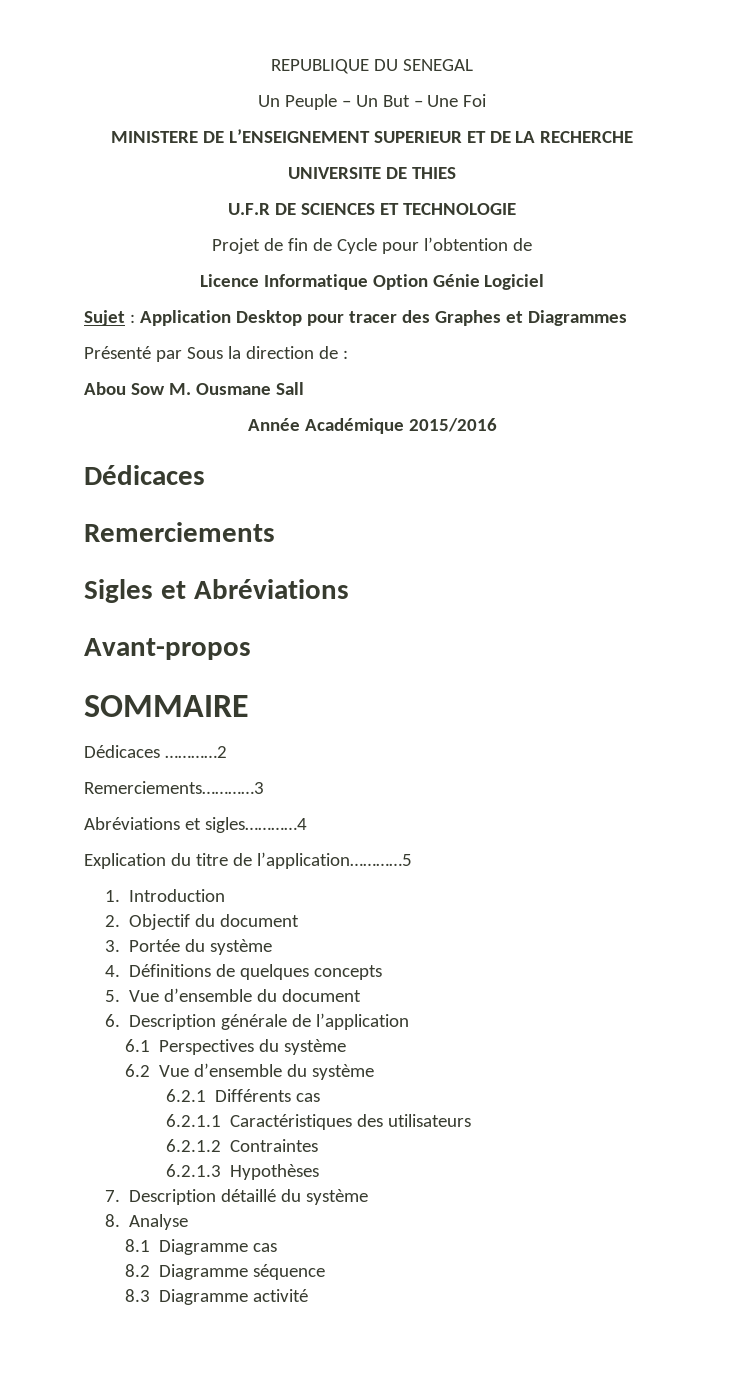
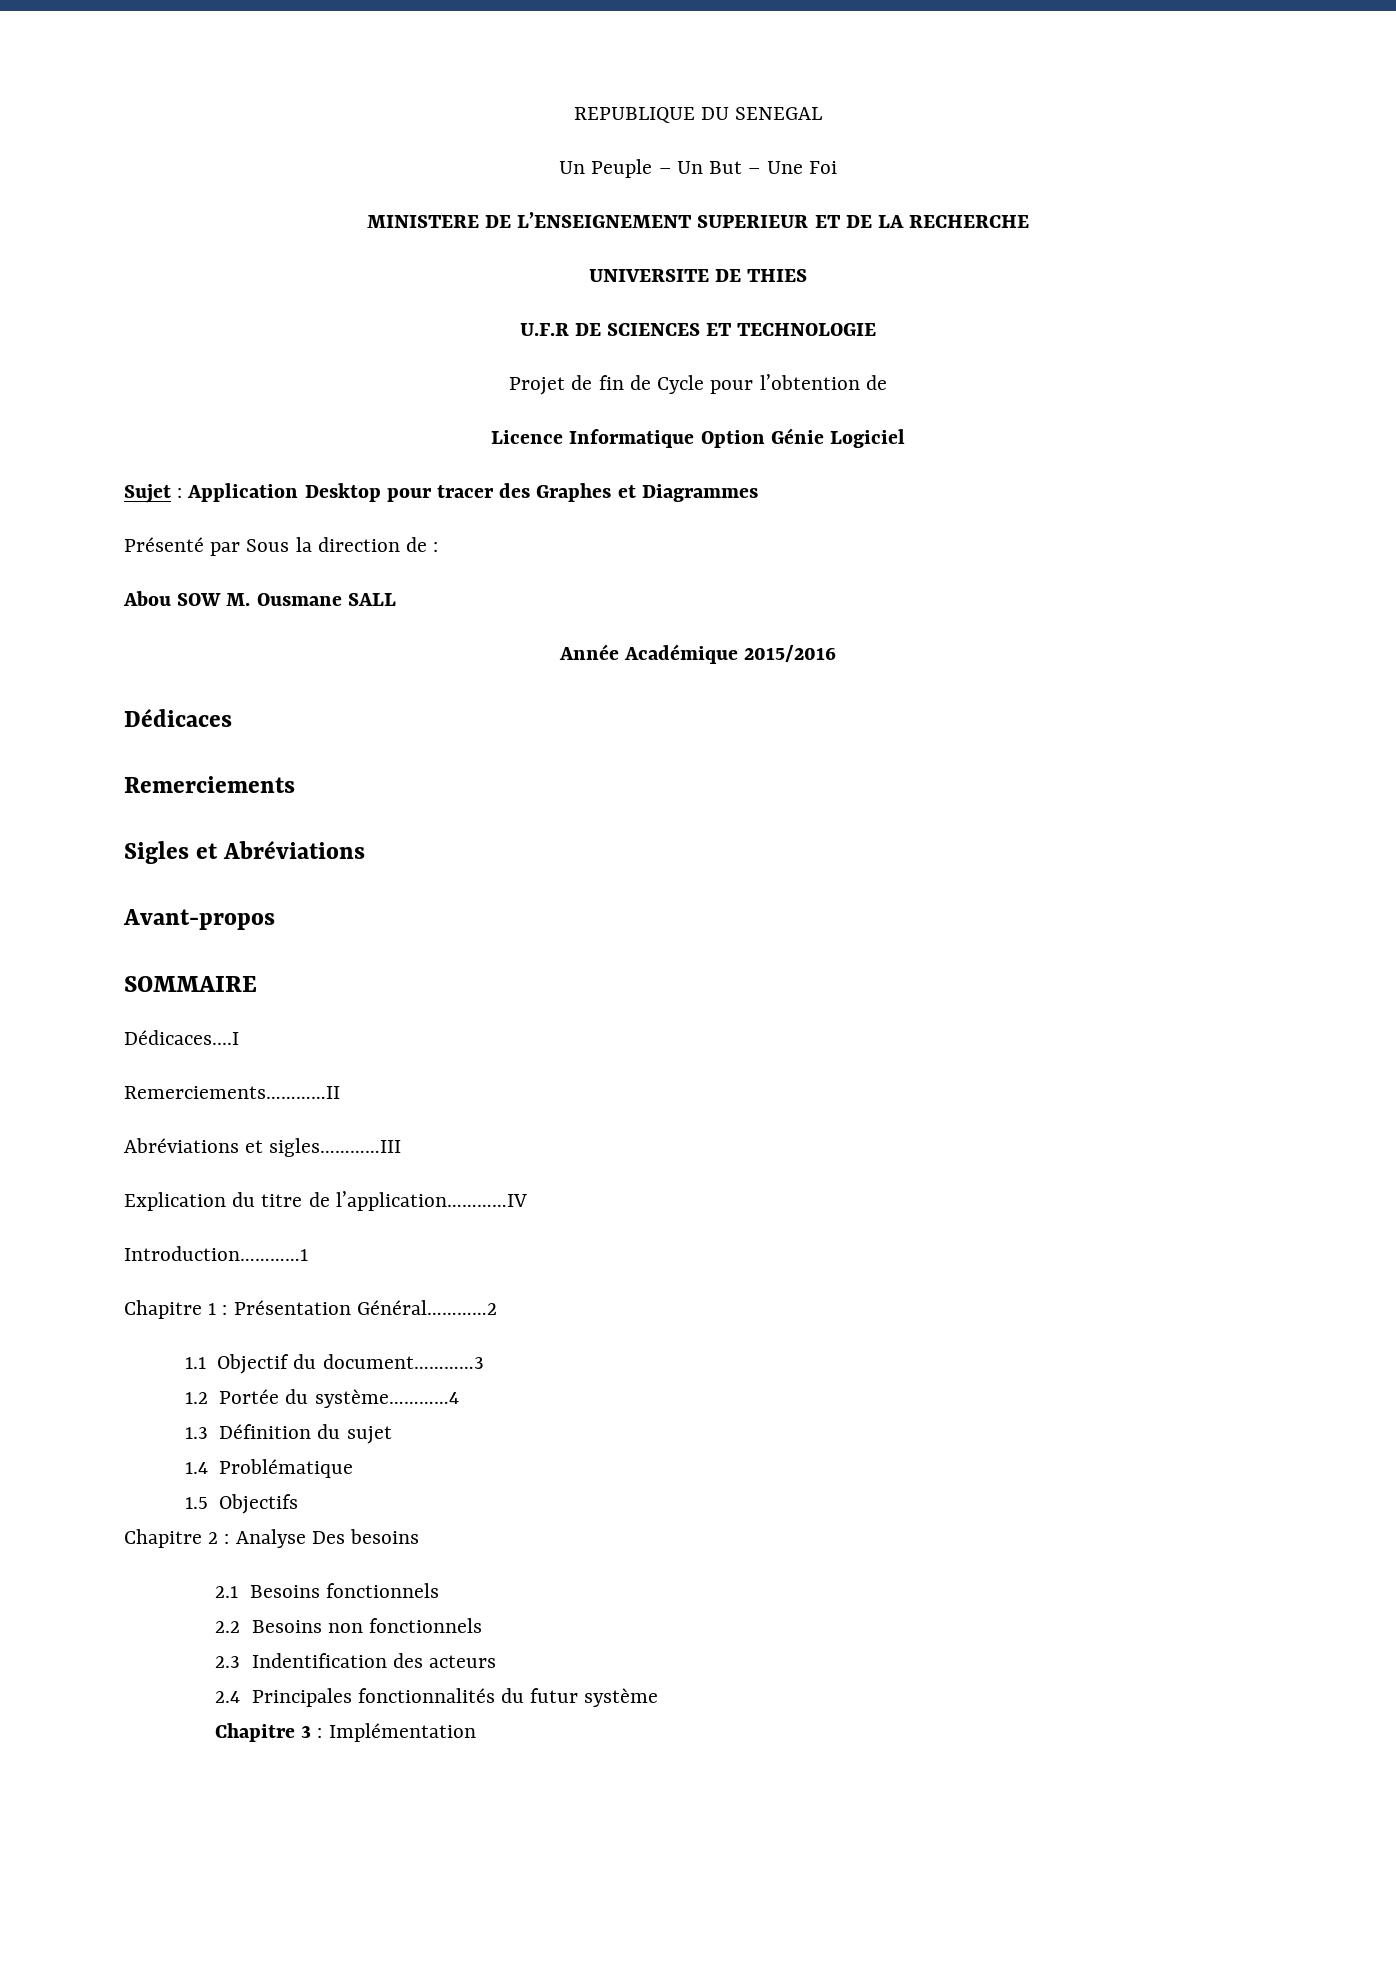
- Abou Sow M. Ousmane Sall
+ Abou SOW M. Ousmane SALL
- Dédicaces …………2
- Remerciements…………3
+ Dédicaces....I
+ Remerciements…………II
- Abréviations et sigles…………4
+ Abréviations et sigles…………III
- Explication du titre de l’application…………5
- 1. Introduction
- 2. Objectif du document
- 3. Portée du système
- 4. Définitions de quelques concepts
- 5. Vue d’ensemble du document
- 6. Description générale de l’application
- 6.1 Perspectives du système
- 6.2 Vue d’ensemble du système
- 6.2.1 Différents cas
- 6.2.1.1 Caractéristiques des utilisateurs
- 6.2.1.2 Contraintes
- 6.2.1.3 Hypothèses
- 7. Description détaillé du système
- 8. Analyse
- 8.1 Diagramme cas
- 8.2 Diagramme séquence
- 8.3 Diagramme activité
+ Explication du titre de l’application…………IV
+ Introduction…………1
+ Chapitre 1 : Présentation Général…………2
+ 1.1 Objectif du document…………3
+ 1.2 Portée du système…………4
+ 1.3 Définition du sujet
+ 1.4 Problématique
+ 1.5 Objectifs
+ Chapitre 2 : Analyse Des besoins
+ 2.1 Besoins fonctionnels
+ 2.2 Besoins non fonctionnels
+ 2.3 Indentification des acteurs
+ 2.4 Principales fonctionnalités du futur système
+ Chapitre 3 : Implémentation

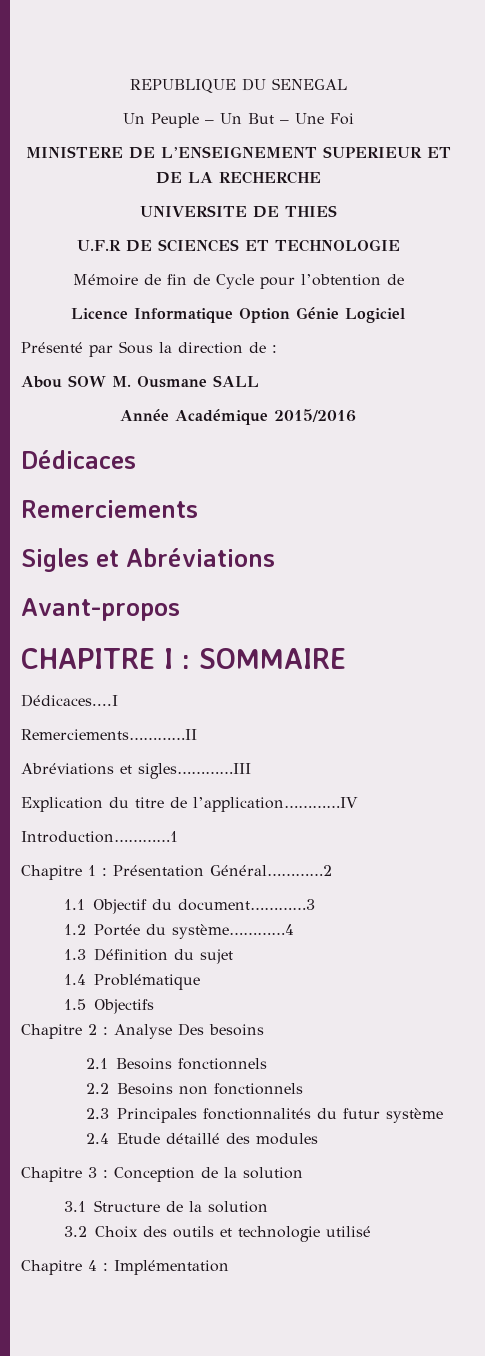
- Projet de fin de Cycle pour l’obtention de
+ Mémoire de fin de Cycle pour l’obtention de
- Sujet : Application Desktop pour tracer des Graphes et Diagrammes
- SOMMAIRE
+ CHAPITRE I : SOMMAIRE
- 2.3 Indentification des acteurs
- 2.4 Principales fonctionnalités du futur système
+ 2.3 Principales fonctionnalités du futur système
- Chapitre 3 : Implémentation
+ 2.4 Etude détaillé des modules
+ Chapitre 3 : Conception de la solution
+ 3.1 Structure de la solution
+ 3.2 Choix des outils et technologie utilisé
+ Chapitre 4 : Implémentation

